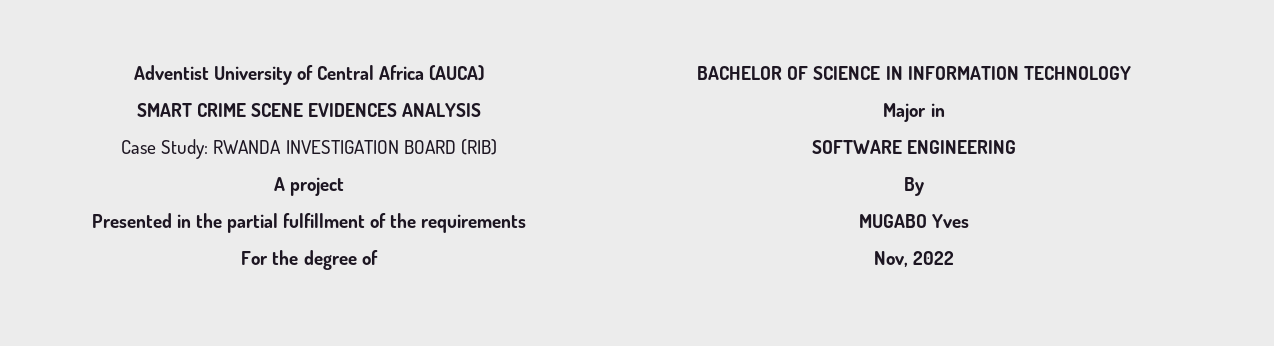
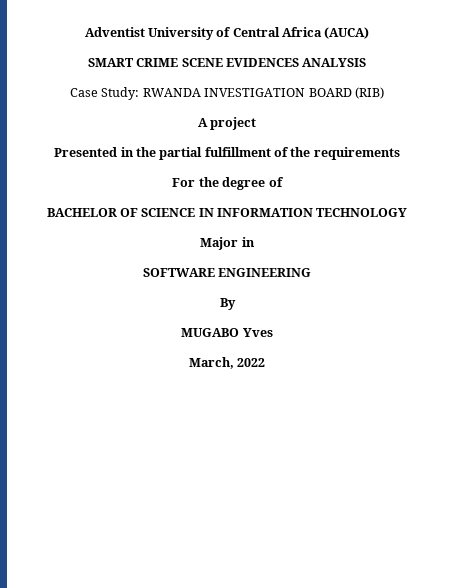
- Nov, 2022
+ March, 2022

